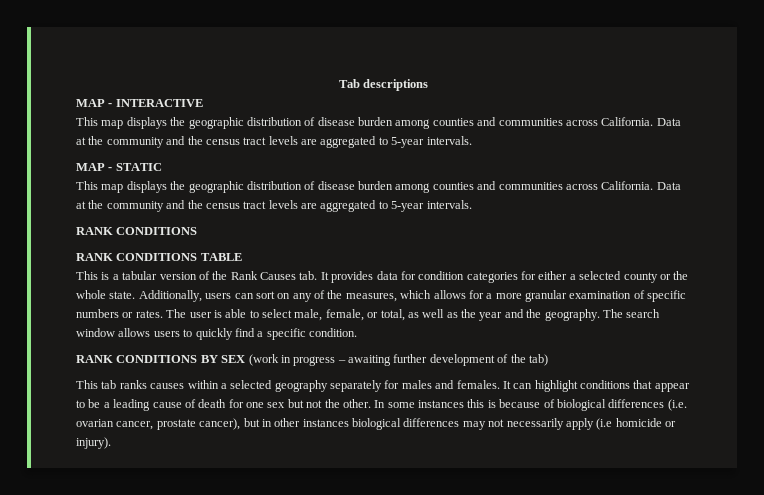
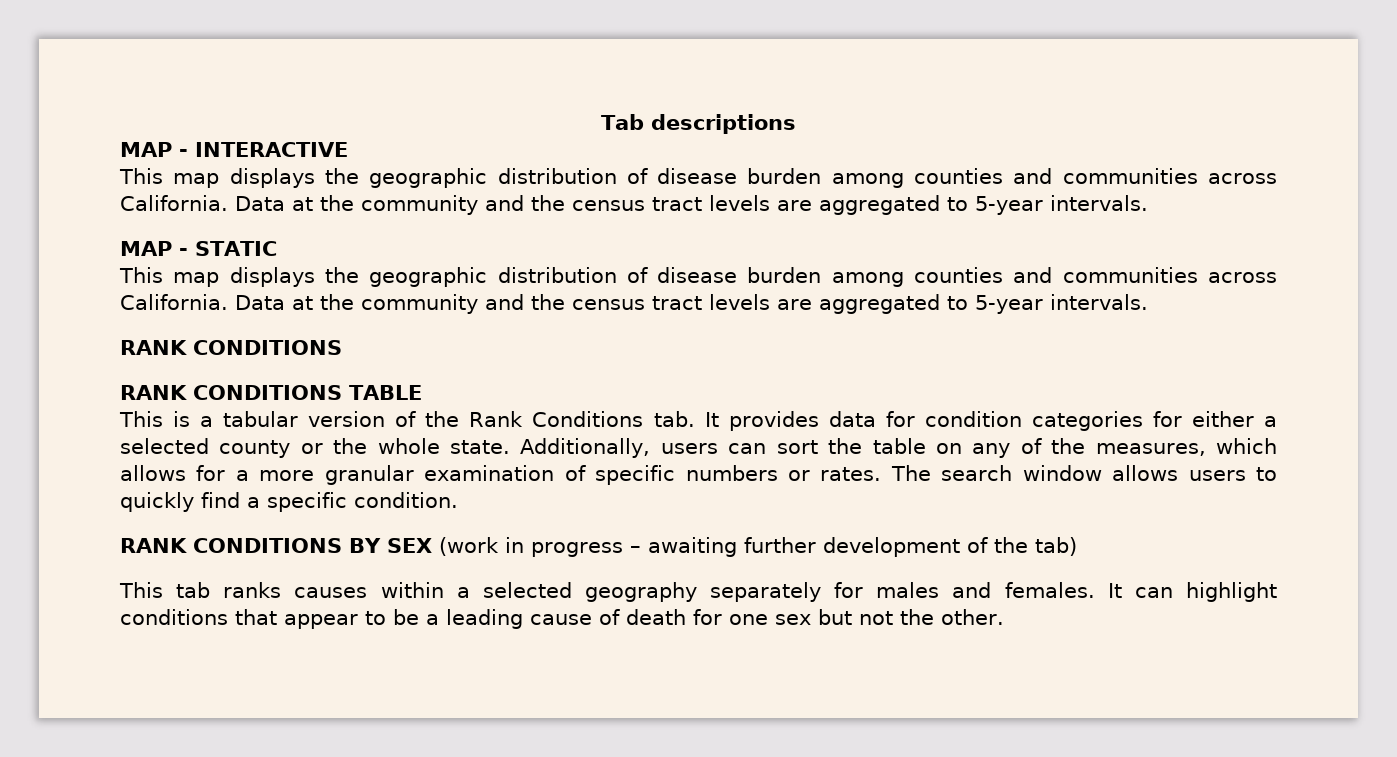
- This is a tabular version of the Rank Causes tab. It provides data for condition categories for either a selected county or the whole state.
+ This is a tabular version of the Rank Conditions tab. It provides data for condition categories for either a selected county or the whole state.
- Additionally, users can sort on any of the measures, which allows for a more granular examination of specific numbers or rates.
+ Additionally, users can sort the table on any of the measures, which allows for a more granular examination of specific numbers or rates.
- The user is able to select male, female, or total, as well as the year and the geography. The search window allows users to quickly find a specific condition.
+ The search window allows users to quickly find a specific condition.
- In some instances this is because of biological differences (i.e. ovarian cancer, prostate cancer), but in other instances biological differences may not necessarily apply (i.e homicide or injury).

